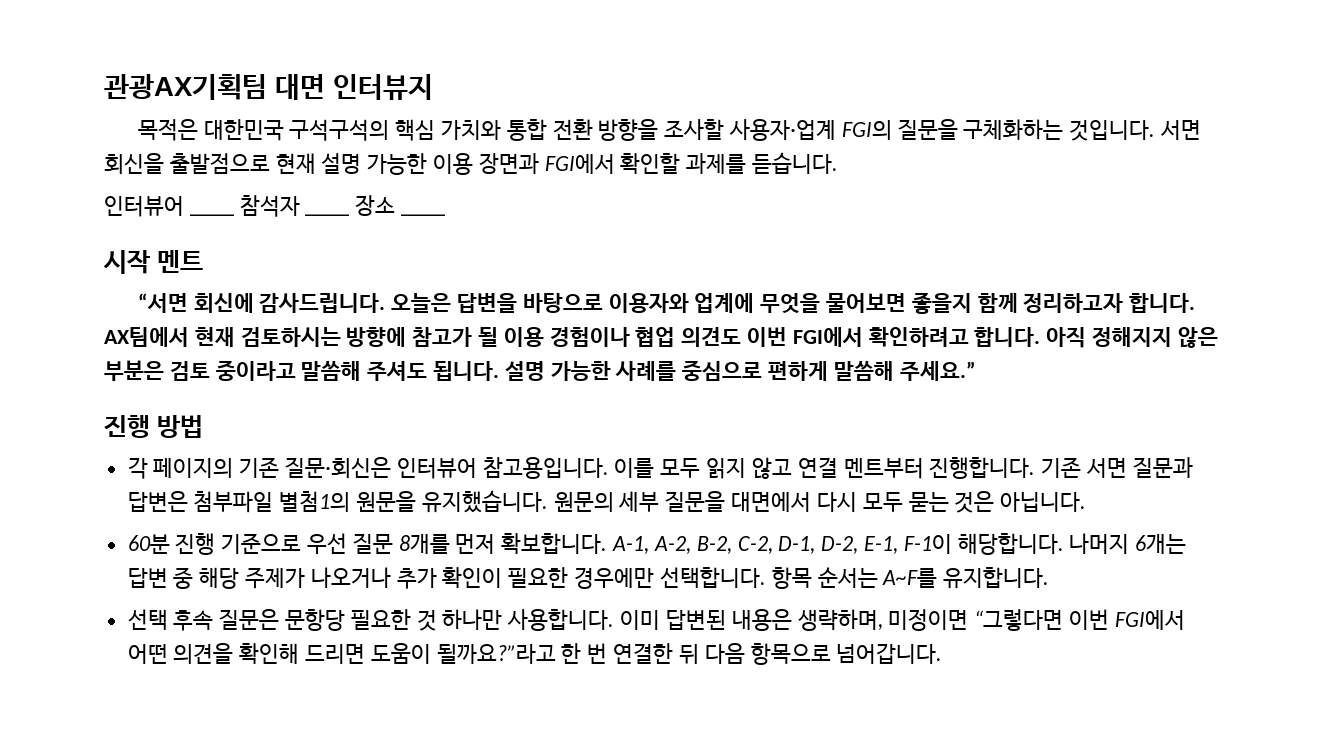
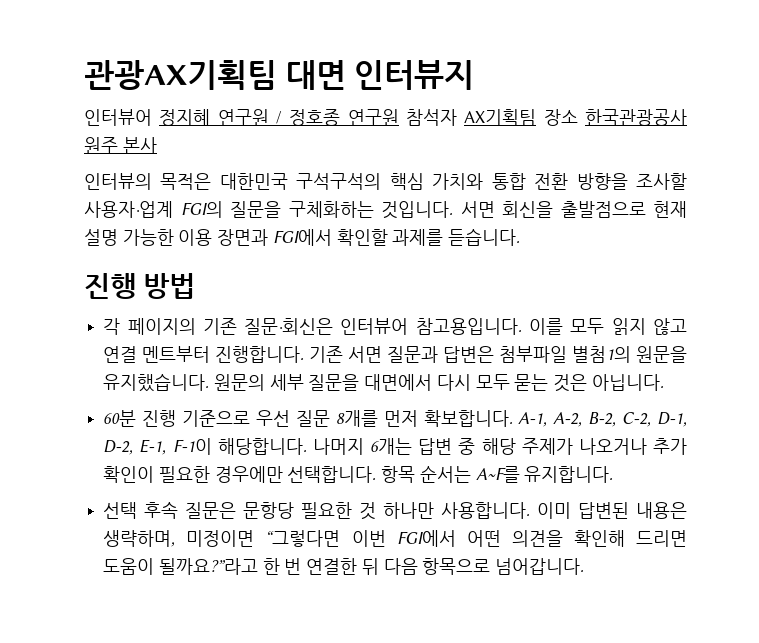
- 목적은 대한민국 구석구석의 핵심 가치와 통합 전환 방향을 조사할 사용자·업계 FGI의 질문을 구체화하는 것입니다.
+ 인터뷰어 정지혜 연구원 / 정호종 연구원 참석자 AX기획팀 장소 한국관광공사 원주 본사
+ 인터뷰의 목적은 대한민국 구석구석의 핵심 가치와 통합 전환 방향을 조사할 사용자·업계 FGI의 질문을 구체화하는 것입니다.
- 인터뷰어 ____ 참석자 ____ 장소 ____
- 시작 멘트
- “서면 회신에 감사드립니다. 오늘은 답변을 바탕으로 이용자와 업계에 무엇을 물어보면 좋을지 함께 정리하고자 합니다. AX팀에서 현재 검토하시는 방향에 참고가 될 이용 경험이나 협업 의견도 이번 FGI에서 확인하려고 합니다. 아직 정해지지 않은 부분은 검토 중이라고 말씀해 주셔도 됩니다. 설명 가능한 사례를 중심으로 편하게 말씀해 주세요.”

